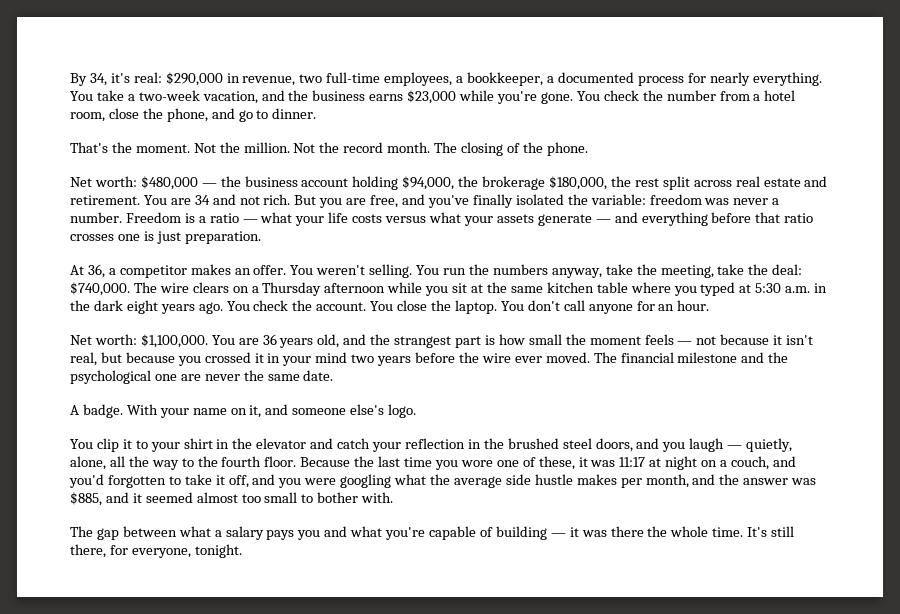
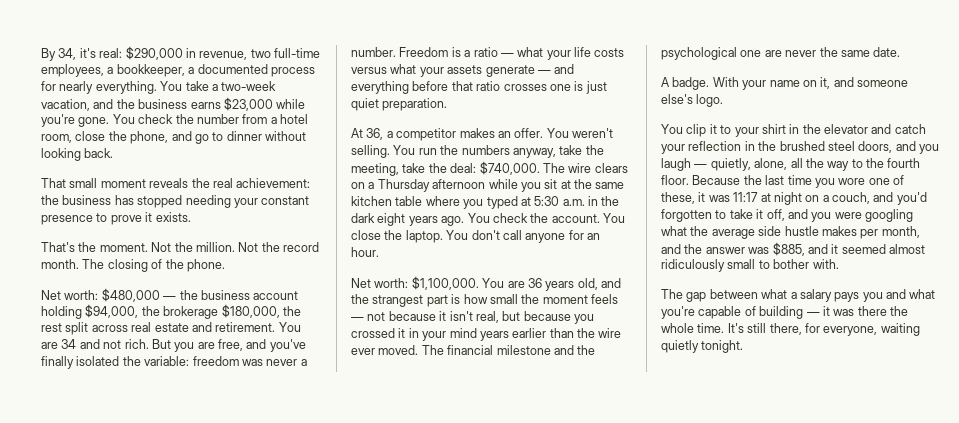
- You check the number from a hotel room, close the phone, and go to dinner.
+ You check the number from a hotel room, close the phone, and go to dinner without looking back.
+ That small moment reveals the real achievement: the business has stopped needing your constant presence to prove it exists.
- Freedom is a ratio — what your life costs versus what your assets generate — and everything before that ratio crosses one is just preparation.
+ Freedom is a ratio — what your life costs versus what your assets generate — and everything before that ratio crosses one is just quiet preparation.
- You are 36 years old, and the strangest part is how small the moment feels — not because it isn't real, but because you crossed it in your mind two years before the wire ever moved.
+ You are 36 years old, and the strangest part is how small the moment feels — not because it isn't real, but because you crossed it in your mind years earlier than the wire ever moved.
- Because the last time you wore one of these, it was 11:17 at night on a couch, and you'd forgotten to take it off, and you were googling what the average side hustle makes per month, and the answer was $885, and it seemed almost too small to bother with.
+ Because the last time you wore one of these, it was 11:17 at night on a couch, and you'd forgotten to take it off, and you were googling what the average side hustle makes per month, and the answer was $885, and it seemed almost ridiculously small to bother with.
- It's still there, for everyone, tonight.
+ It's still there, for everyone, waiting quietly tonight.

